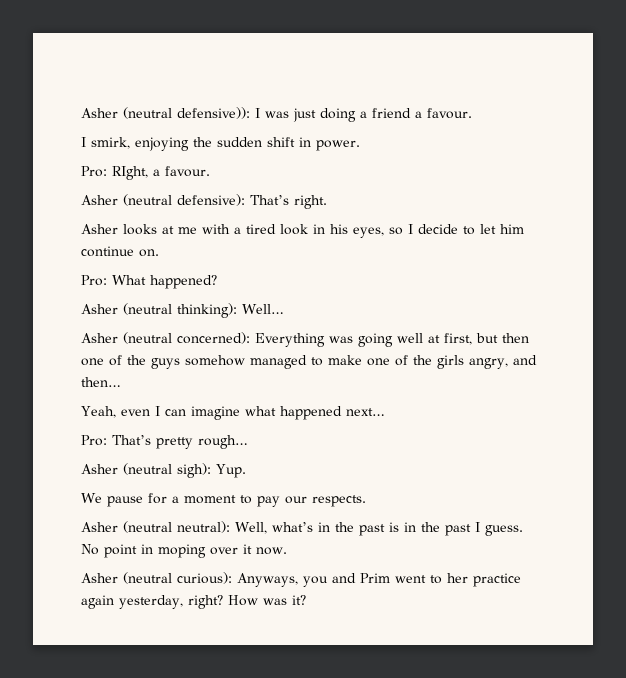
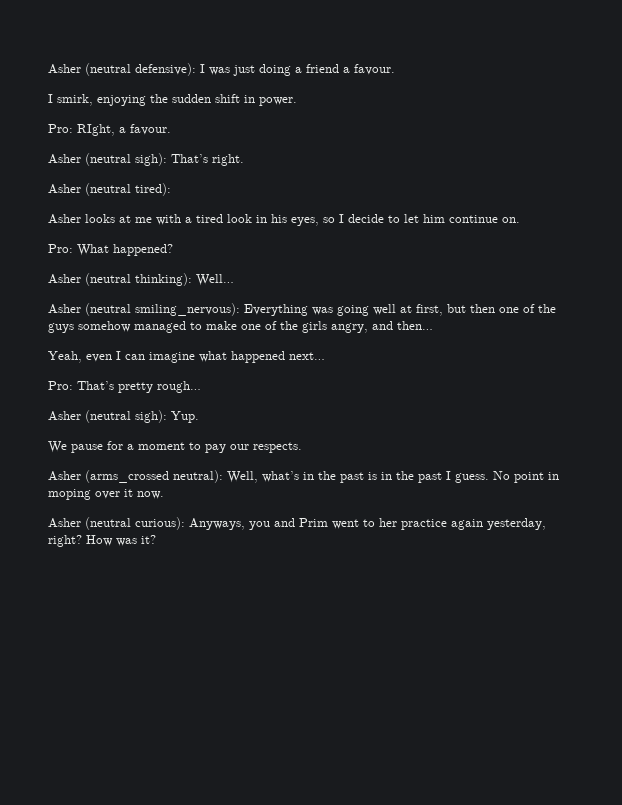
- Asher (neutral defensive)): I was just doing a friend a favour.
+ Asher (neutral defensive): I was just doing a friend a favour.
- Asher (neutral defensive): That’s right.
+ Asher (neutral sigh): That’s right.
+ Asher (neutral tired):
- Asher (neutral concerned): Everything was going well at first, but then one of the guys somehow managed to make one of the girls angry, and then…
+ Asher (neutral smiling_nervous): Everything was going well at first, but then one of the guys somehow managed to make one of the girls angry, and then…
- Asher (neutral neutral): Well, what’s in the past is in the past I guess.
+ Asher (arms_crossed neutral): Well, what’s in the past is in the past I guess.

